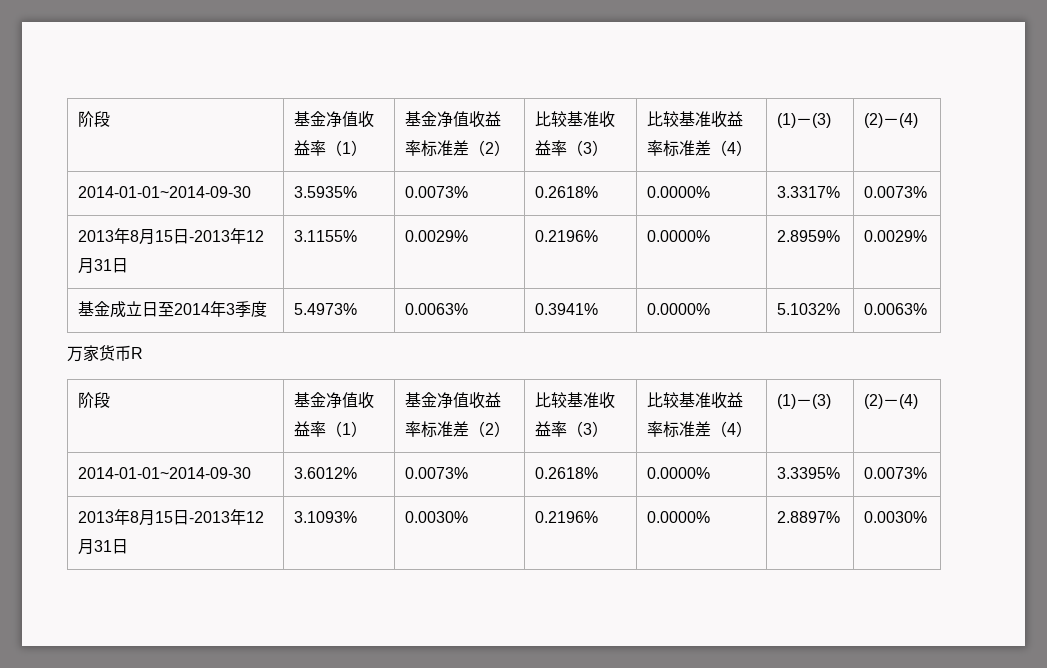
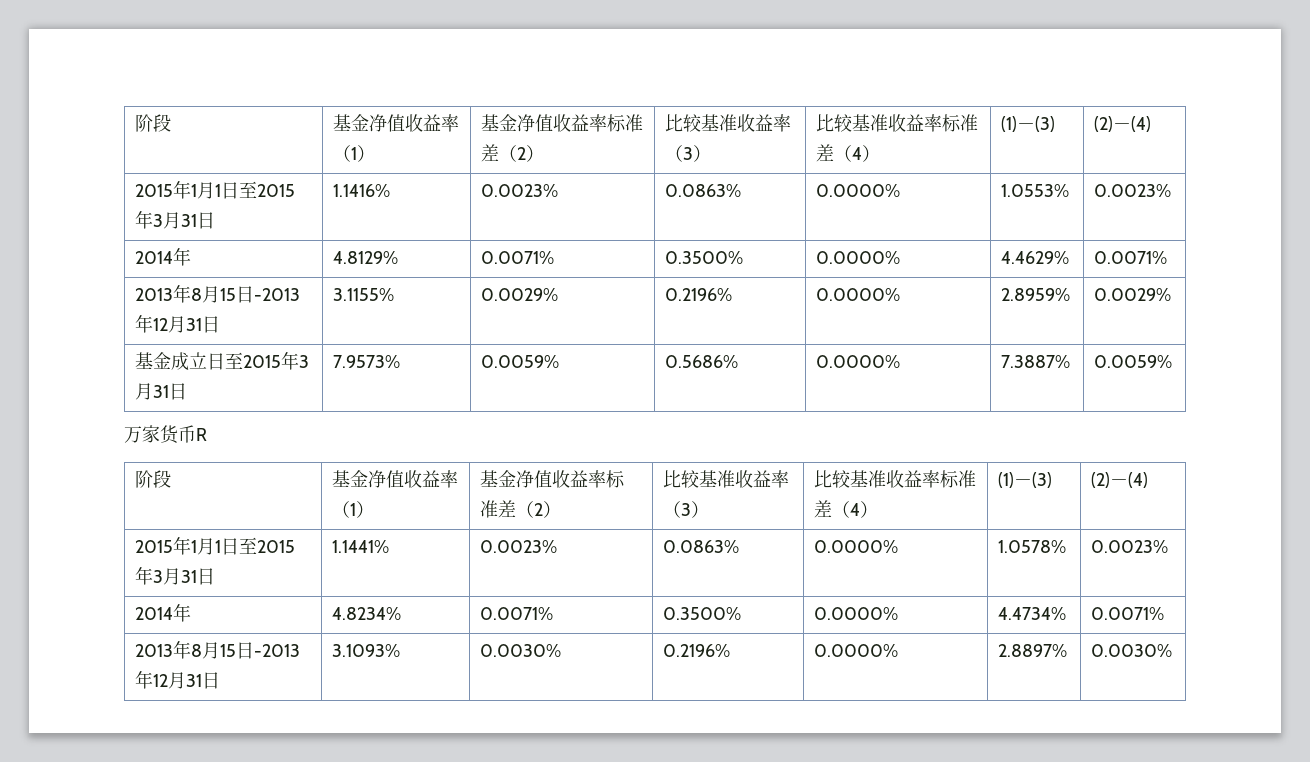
- 2014-01-01~2014-09-30 | 3.5935% | 0.0073% | 0.2618% | 0.0000% | 3.3317% | 0.0073%
+ 2015年1月1日至2015年3月31日 | 1.1416% | 0.0023% | 0.0863% | 0.0000% | 1.0553% | 0.0023%
+ 2014年 | 4.8129% | 0.0071% | 0.3500% | 0.0000% | 4.4629% | 0.0071%
- 基金成立日至2014年3季度 | 5.4973% | 0.0063% | 0.3941% | 0.0000% | 5.1032% | 0.0063%
+ 基金成立日至2015年3月31日 | 7.9573% | 0.0059% | 0.5686% | 0.0000% | 7.3887% | 0.0059%
- 2014-01-01~2014-09-30 | 3.6012% | 0.0073% | 0.2618% | 0.0000% | 3.3395% | 0.0073%
+ 2015年1月1日至2015年3月31日 | 1.1441% | 0.0023% | 0.0863% | 0.0000% | 1.0578% | 0.0023%
+ 2014年 | 4.8234% | 0.0071% | 0.3500% | 0.0000% | 4.4734% | 0.0071%

